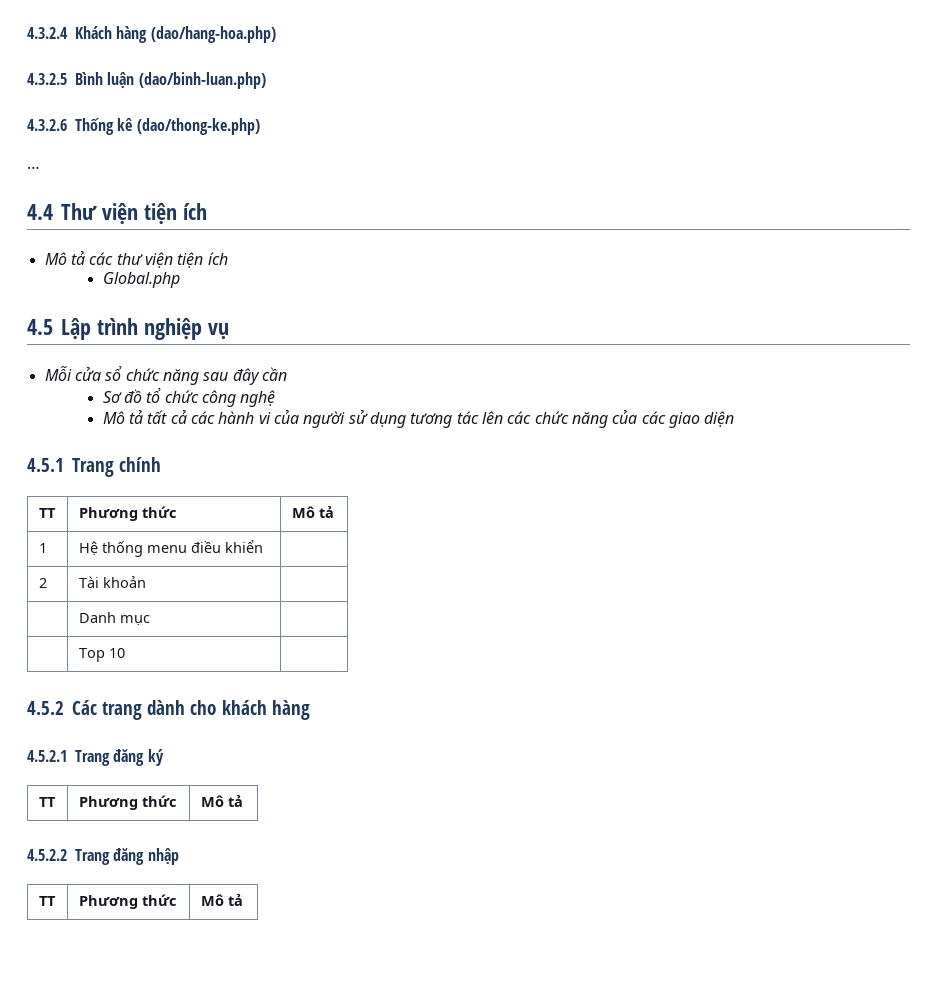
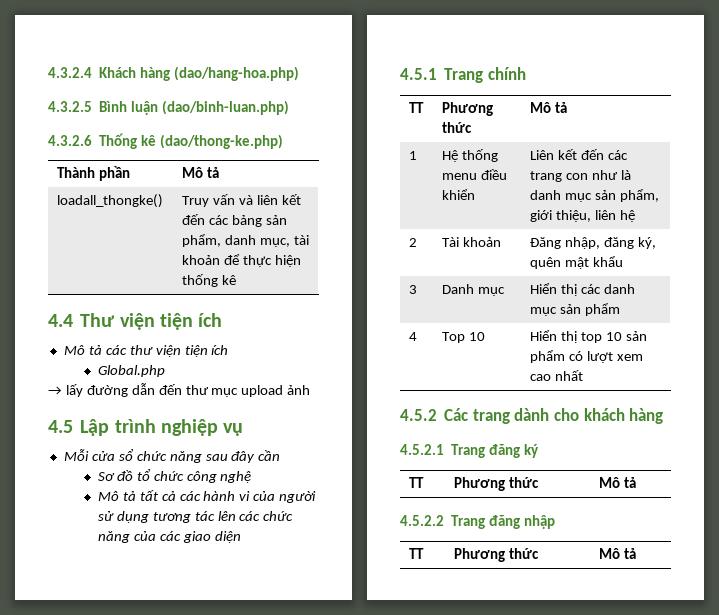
- …
+ Thành phần | Mô tả
+ loadall_thongke() | Truy vấn và liên kết đến các bảng sản phẩm, danh mục, tài khoản để thực hiện thống kê
+ → lấy đường dẫn đến thư mục upload ảnh
- 1 | Hệ thống menu điều khiển |
- 2 | Tài khoản |
- | Danh mục |
- | Top 10 |
+ 1 | Hệ thống menu điều khiển | Liên kết đến các trang con như là danh mục sản phẩm, giới thiệu, liên hệ
+ 2 | Tài khoản | Đăng nhập, đăng ký, quên mật khẩu
+ 3 | Danh mục | Hiển thị các danh mục sản phẩm
+ 4 | Top 10 | Hiển thị top 10 sản phẩm có lượt xem cao nhất

